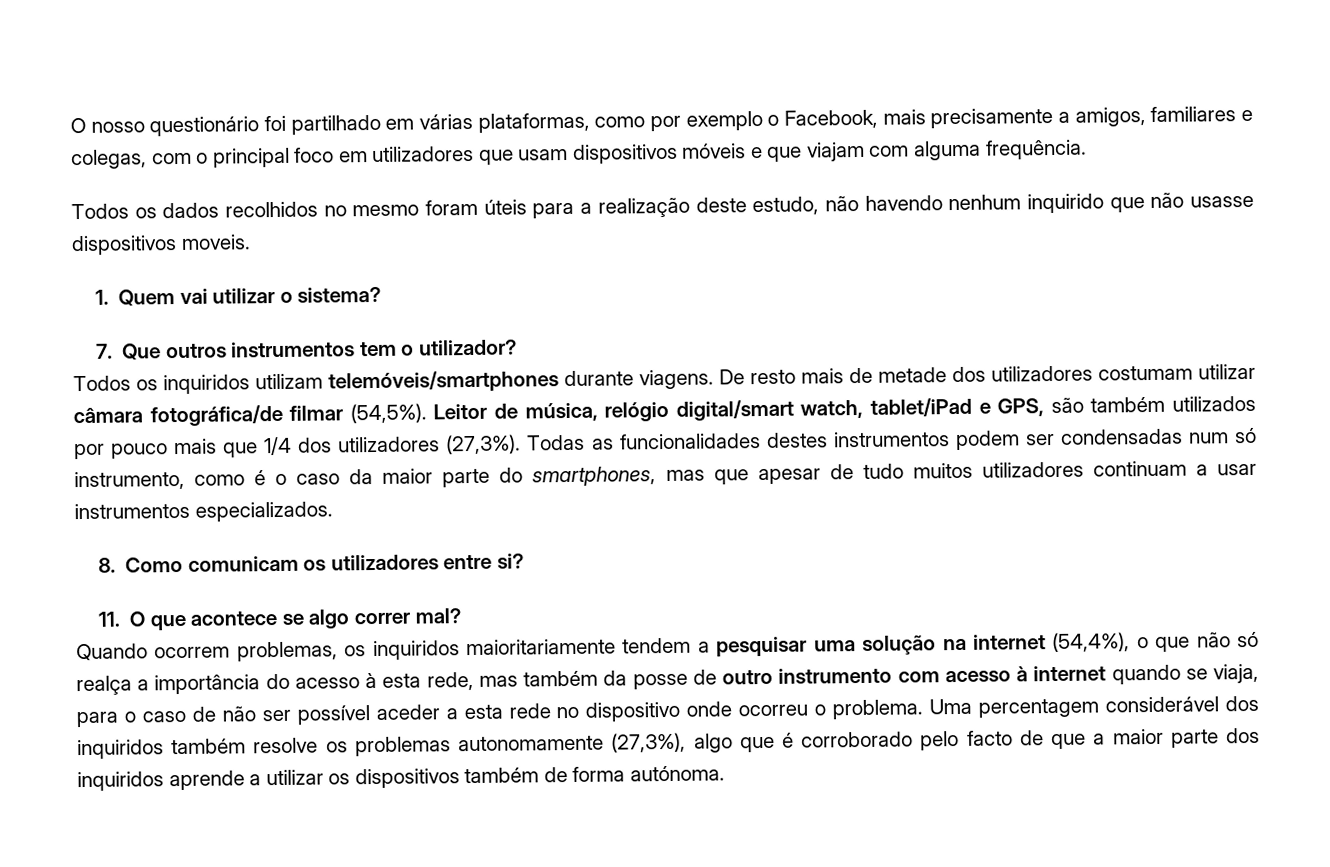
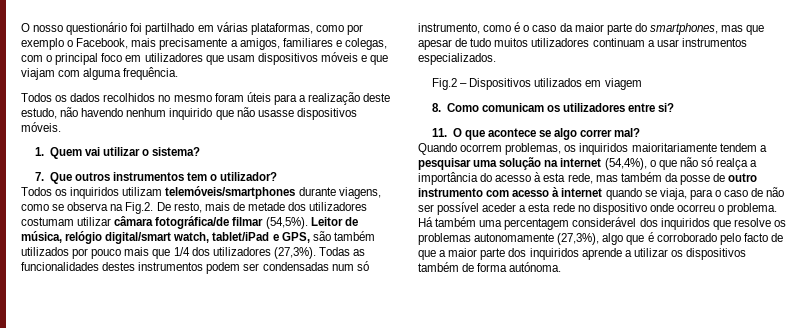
- Todos os dados recolhidos no mesmo foram úteis para a realização deste estudo, não havendo nenhum inquirido que não usasse dispositivos moveis.
+ Todos os dados recolhidos no mesmo foram úteis para a realização deste estudo, não havendo nenhum inquirido que não usasse dispositivos móveis.
- Todos os inquiridos utilizam telemóveis/smartphones durante viagens. De resto mais de metade dos utilizadores costumam utilizar câmara fotográfica/de filmar (54,5%).
+ Todos os inquiridos utilizam telemóveis/smartphones durante viagens, como se observa na Fig.2. De resto, mais de metade dos utilizadores costumam utilizar câmara fotográfica/de filmar (54,5%).
+ Fig.2 – Dispositivos utilizados em viagem
- Uma percentagem considerável dos inquiridos também resolve os problemas autonomamente (27,3%), algo que é corroborado pelo facto de que a maior parte dos inquiridos aprende a utilizar os dispositivos também de forma autónoma.
+ Há também uma percentagem considerável dos inquiridos que resolve os problemas autonomamente (27,3%), algo que é corroborado pelo facto de que a maior parte dos inquiridos aprende a utilizar os dispositivos também de forma autónoma.

